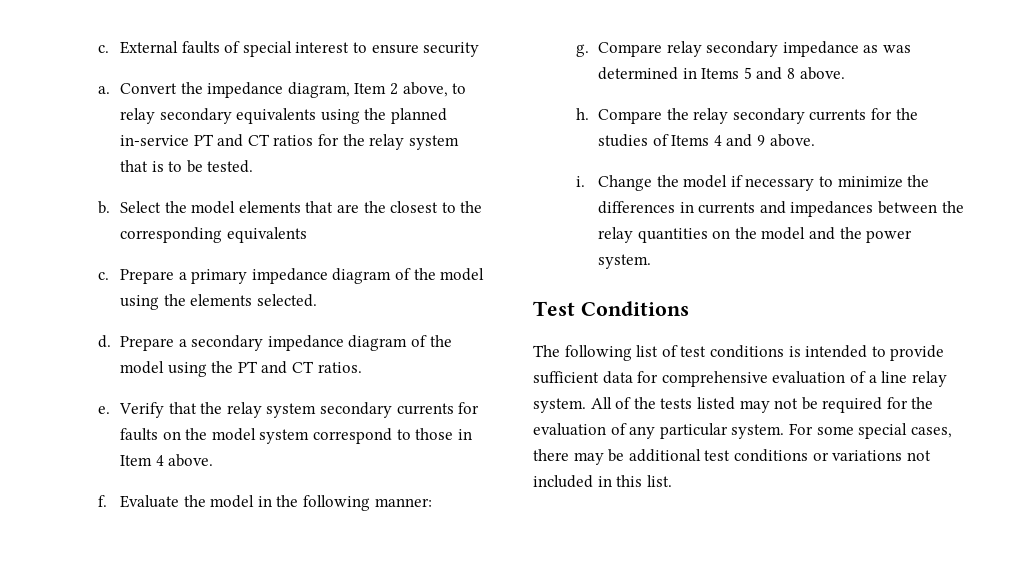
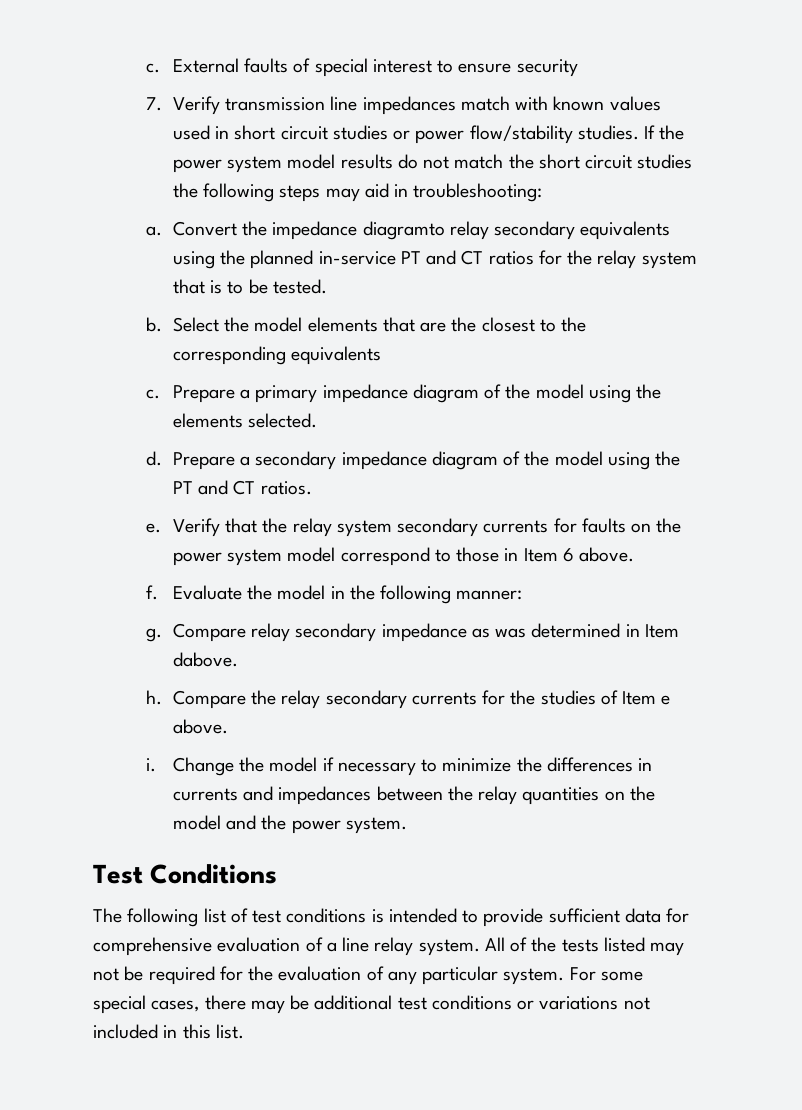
- a. Convert the impedance diagram, Item 2 above, to relay secondary equivalents using the planned in-service PT and CT ratios for the relay system that is to be tested.
+ 7. Verify transmission line impedances match with known values used in short circuit studies or power flow/stability studies. If the power system model results do not match the short circuit studies the following steps may aid in troubleshooting:
+ a. Convert the impedance diagramto relay secondary equivalents using the planned in-service PT and CT ratios for the relay system that is to be tested.
- Verify that the relay system secondary currents for faults on the model system correspond to those in Item 4 above.
+ Verify that the relay system secondary currents for faults on the power system model correspond to those in Item 6 above.
- Compare relay secondary impedance as was determined in Items 5 and 8 above.
+ Compare relay secondary impedance as was determined in Item dabove.
- Compare the relay secondary currents for the studies of Items 4 and 9 above.
+ Compare the relay secondary currents for the studies of Item e above.

